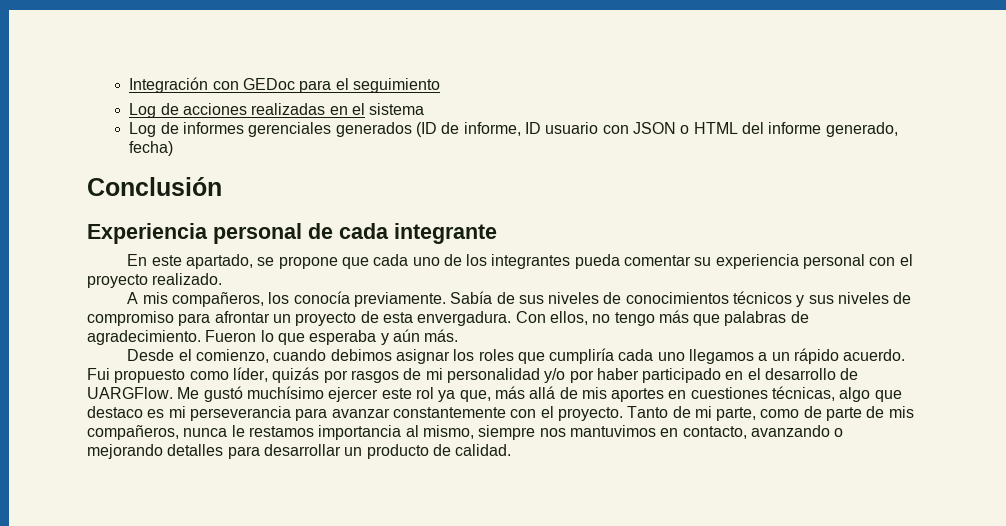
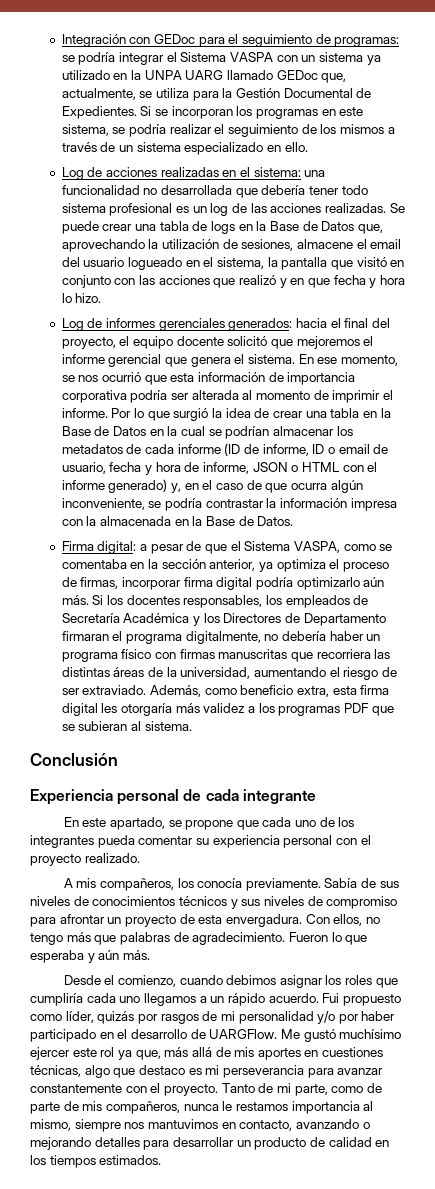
- Integración con GEDoc para el seguimiento
+ Integración con GEDoc para el seguimiento de programas: se podría integrar el Sistema VASPA con un sistema ya utilizado en la UNPA UARG llamado GEDoc que, actualmente, se utiliza para la Gestión Documental de Expedientes. Si se incorporan los programas en este sistema, se podría realizar el seguimiento de los mismos a través de un sistema especializado en ello.
- Log de acciones realizadas en el sistema
- Log de informes gerenciales generados (ID de informe, ID usuario con JSON o HTML del informe generado, fecha)
+ Log de acciones realizadas en el sistema: una funcionalidad no desarrollada que debería tener todo sistema profesional es un log de las acciones realizadas. Se puede crear una tabla de logs en la Base de Datos que, aprovechando la utilización de sesiones, almacene el email del usuario logueado en el sistema, la pantalla que visitó en conjunto con las acciones que realizó y en que fecha y hora lo hizo.
+ Log de informes gerenciales generados: hacia el final del proyecto, el equipo docente solicitó que mejoremos el informe gerencial que genera el sistema. En ese momento, se nos ocurrió que esta información de importancia corporativa podría ser alterada al momento de imprimir el informe. Por lo que surgió la idea de crear una tabla en la Base de Datos en la cual se podrían almacenar los metadatos de cada informe (ID de informe, ID o email de usuario, fecha y hora de informe, JSON o HTML con el informe generado) y, en el caso de que ocurra algún inconveniente, se podría contrastar la información impresa con la almacenada en la Base de Datos.
+ Firma digital: a pesar de que el Sistema VASPA, como se comentaba en la sección anterior, ya optimiza el proceso de firmas, incorporar firma digital podría optimizarlo aún más. Si los docentes responsables, los empleados de Secretaría Académica y los Directores de Departamento firmaran el programa digitalmente, no debería haber un programa físico con firmas manuscritas que recorriera las distintas áreas de la universidad, aumentando el riesgo de ser extraviado. Además, como beneficio extra, esta firma digital les otorgaría más validez a los programas PDF que se subieran al sistema.
- Tanto de mi parte, como de parte de mis compañeros, nunca le restamos importancia al mismo, siempre nos mantuvimos en contacto, avanzando o mejorando detalles para desarrollar un producto de calidad.
+ Tanto de mi parte, como de parte de mis compañeros, nunca le restamos importancia al mismo, siempre nos mantuvimos en contacto, avanzando o mejorando detalles para desarrollar un producto de calidad en los tiempos estimados.

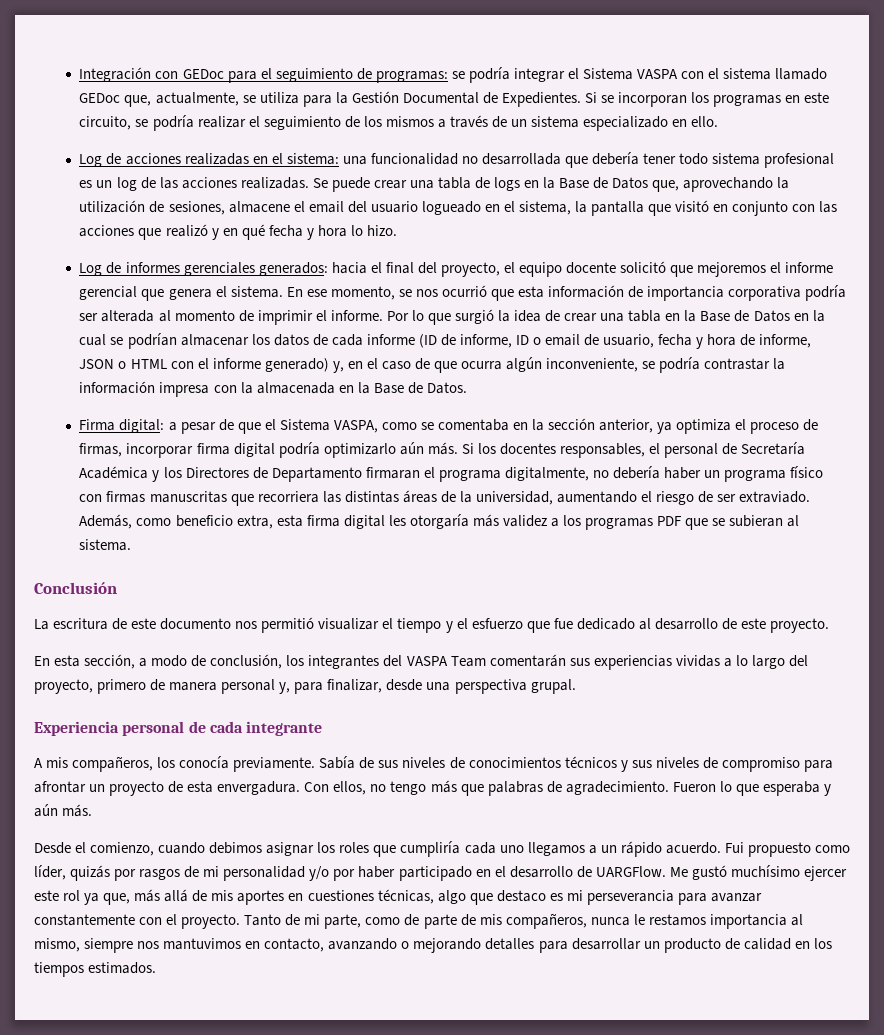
- Integración con GEDoc para el seguimiento de programas: se podría integrar el Sistema VASPA con un sistema ya utilizado en la UNPA UARG llamado GEDoc que, actualmente, se utiliza para la Gestión Documental de Expedientes.
+ Integración con GEDoc para el seguimiento de programas: se podría integrar el Sistema VASPA con el sistema llamado GEDoc que, actualmente, se utiliza para la Gestión Documental de Expedientes.
- Si se incorporan los programas en este sistema, se podría realizar el seguimiento de los mismos a través de un sistema especializado en ello.
+ Si se incorporan los programas en este circuito, se podría realizar el seguimiento de los mismos a través de un sistema especializado en ello.
- Se puede crear una tabla de logs en la Base de Datos que, aprovechando la utilización de sesiones, almacene el email del usuario logueado en el sistema, la pantalla que visitó en conjunto con las acciones que realizó y en que fecha y hora lo hizo.
+ Se puede crear una tabla de logs en la Base de Datos que, aprovechando la utilización de sesiones, almacene el email del usuario logueado en el sistema, la pantalla que visitó en conjunto con las acciones que realizó y en qué fecha y hora lo hizo.
- Por lo que surgió la idea de crear una tabla en la Base de Datos en la cual se podrían almacenar los metadatos de cada informe (ID de informe, ID o email de usuario, fecha y hora de informe, JSON o HTML con el informe generado) y, en el caso de que ocurra algún inconveniente, se podría contrastar la información impresa con la almacenada en la Base de Datos.
+ Por lo que surgió la idea de crear una tabla en la Base de Datos en la cual se podrían almacenar los datos de cada informe (ID de informe, ID o email de usuario, fecha y hora de informe, JSON o HTML con el informe generado) y, en el caso de que ocurra algún inconveniente, se podría contrastar la información impresa con la almacenada en la Base de Datos.
- Si los docentes responsables, los empleados de Secretaría Académica y los Directores de Departamento firmaran el programa digitalmente, no debería haber un programa físico con firmas manuscritas que recorriera las distintas áreas de la universidad, aumentando el riesgo de ser extraviado.
+ Si los docentes responsables, el personal de Secretaría Académica y los Directores de Departamento firmaran el programa digitalmente, no debería haber un programa físico con firmas manuscritas que recorriera las distintas áreas de la universidad, aumentando el riesgo de ser extraviado.
+ La escritura de este documento nos permitió visualizar el tiempo y el esfuerzo que fue dedicado al desarrollo de este proyecto.
+ En esta sección, a modo de conclusión, los integrantes del VASPA Team comentarán sus experiencias vividas a lo largo del proyecto, primero de manera personal y, para finalizar, desde una perspectiva grupal.
- En este apartado, se propone que cada uno de los integrantes pueda comentar su experiencia personal con el proyecto realizado.

